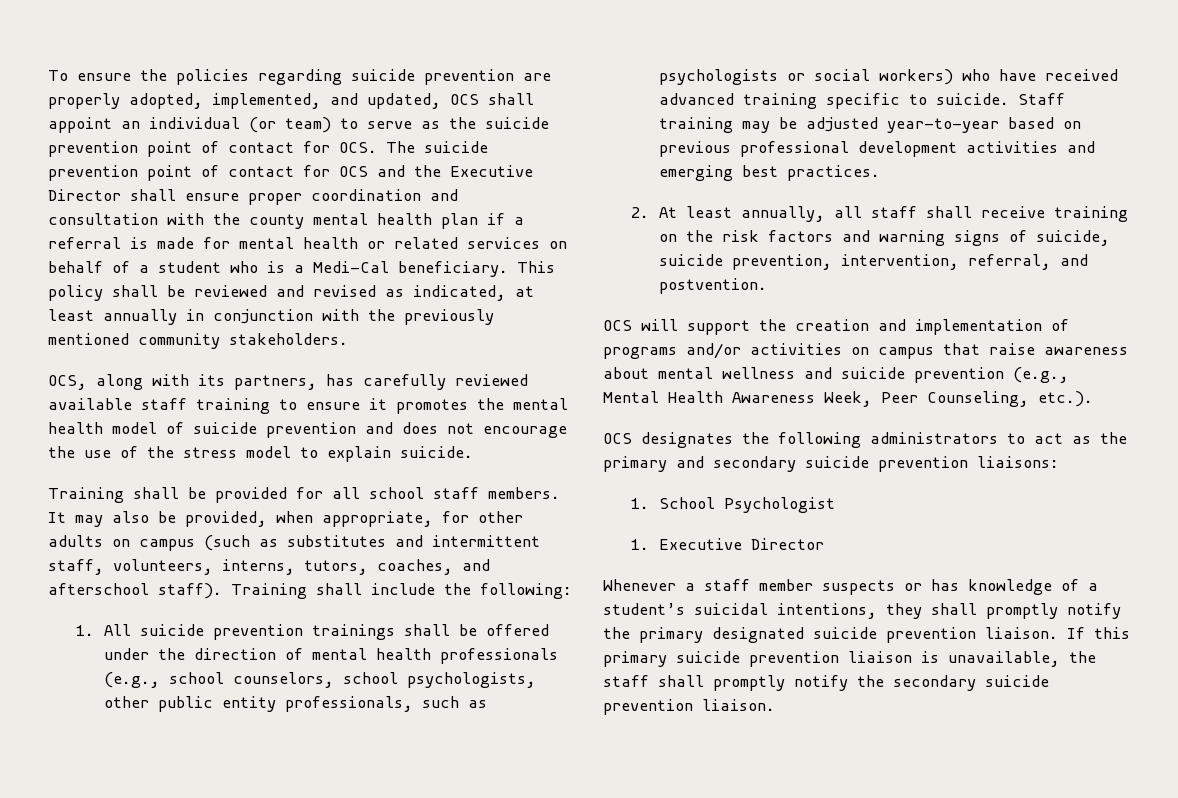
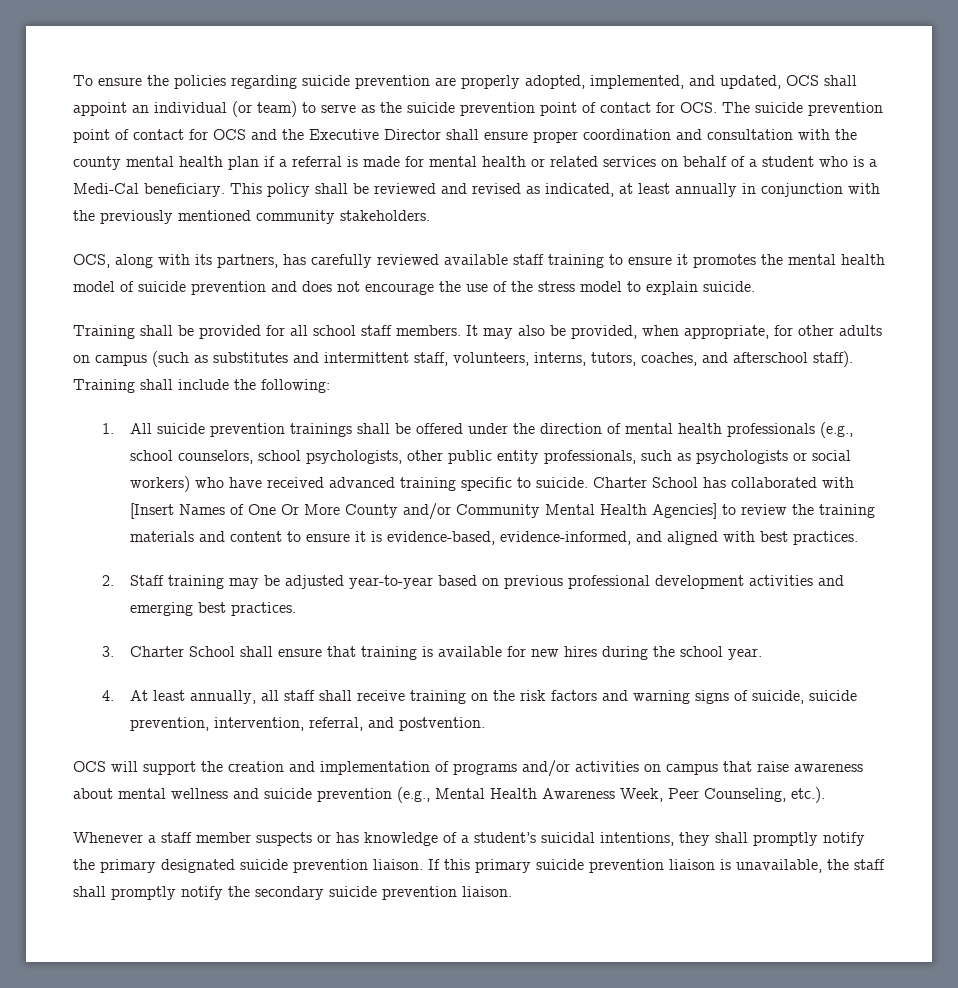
- Staff training may be adjusted year-to-year based on previous professional development activities and emerging best practices.
+ Charter School has collaborated with [Insert Names of One Or More County and/or Community Mental Health Agencies] to review the training materials and content to ensure it is evidence-based, evidence-informed, and aligned with best practices.
+ 2. Staff training may be adjusted year-to-year based on previous professional development activities and emerging best practices.
- 2. At least annually, all staff shall receive training on the risk factors and warning signs of suicide, suicide prevention, intervention, referral, and postvention.
+ 3. Charter School shall ensure that training is available for new hires during the school year.
+ 4. At least annually, all staff shall receive training on the risk factors and warning signs of suicide, suicide prevention, intervention, referral, and postvention.
- OCS designates the following administrators to act as the primary and secondary suicide prevention liaisons:
- 1. School Psychologist
- 1. Executive Director

